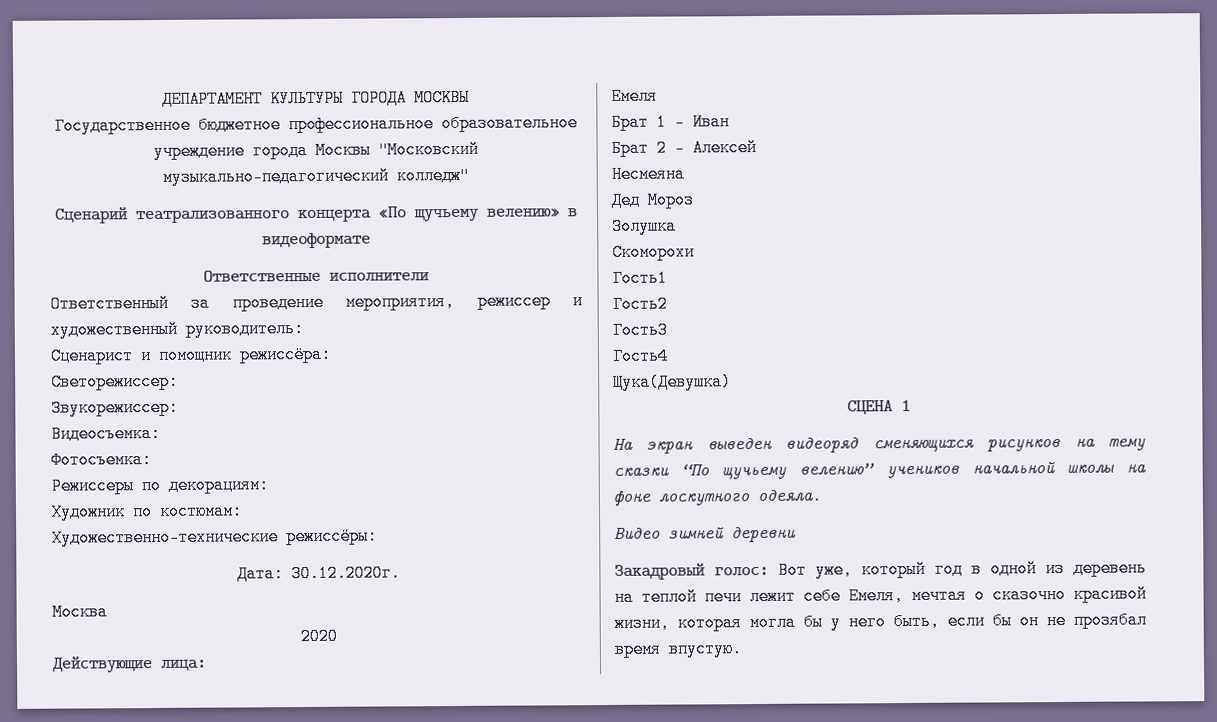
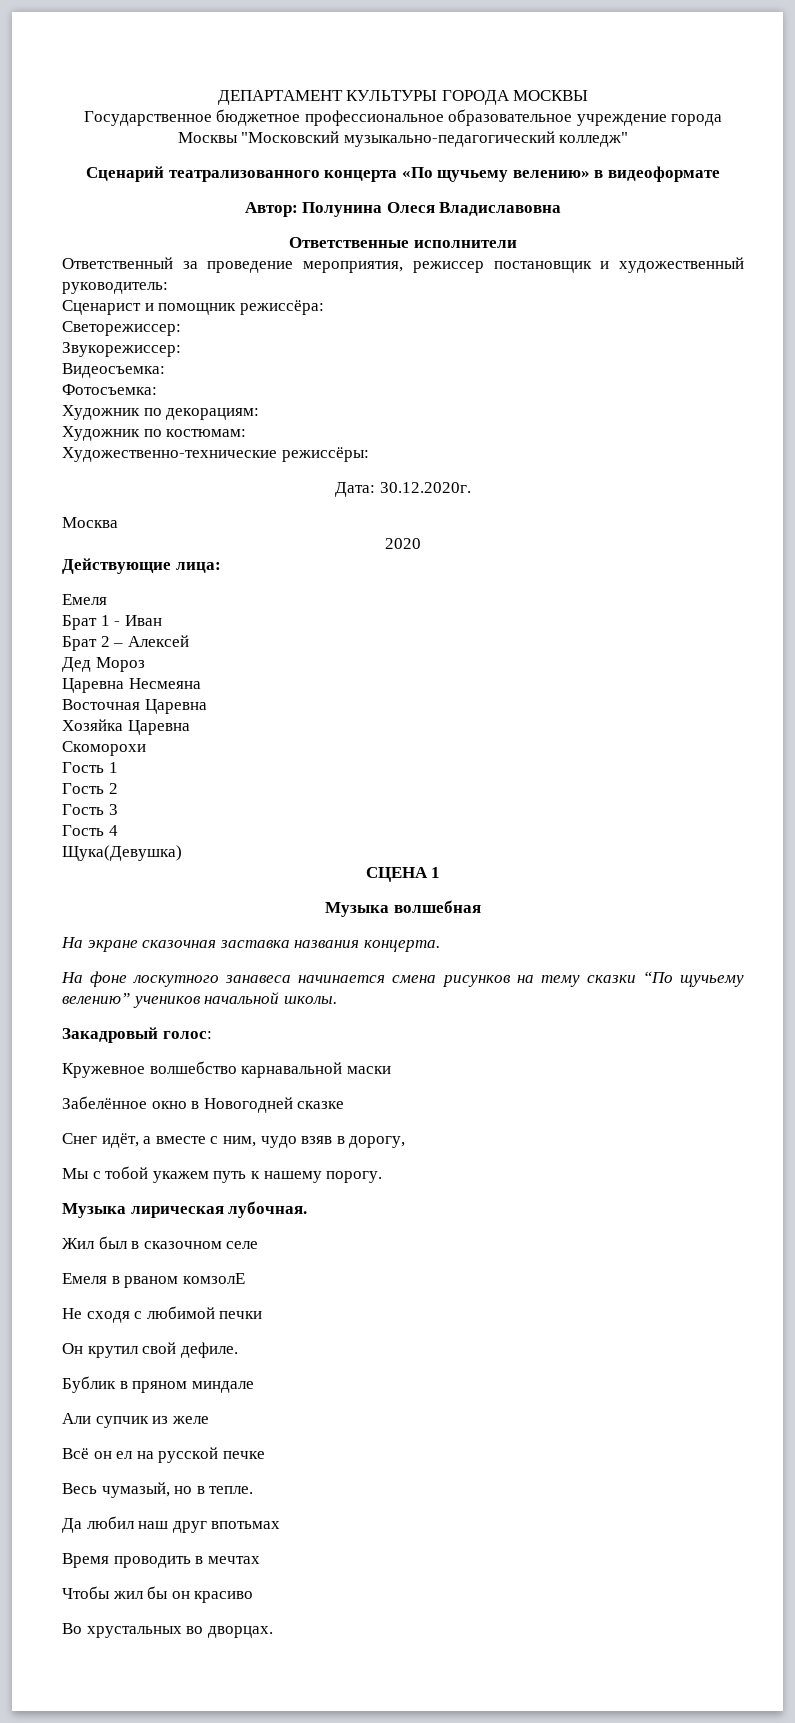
+ Автор: Полунина Олеся Владиславовна
- Ответственный за проведение мероприятия, режиссер и художественный руководитель:
+ Ответственный за проведение мероприятия, режиссер постановщик и художественный руководитель:
- Режиссеры по декорациям:
+ Художник по декорациям:
- Несмеяна
- Золушка
+ Царевна Несмеяна
+ Восточная Царевна
+ Хозяйка Царевна
  Скоморохи
- Гость1
- Гость2
- Гость3
- Гость4
+ Гость 1
+ Гость 2
+ Гость 3
+ Гость 4
- На экран выведен видеоряд сменяющихся рисунков на тему сказки “По щучьему велению” учеников начальной школы на фоне лоскутного одеяла.
- Видео зимней деревни
- Закадровый голос: Вот уже, который год в одной из деревень на теплой печи лежит себе Емеля, мечтая о сказочно красивой жизни, которая могла бы у него быть, если бы он не прозябал время впустую.
+ Музыка волшебная
+ На экране сказочная заставка названия концерта.
+ На фоне лоскутного занавеса начинается смена рисунков на тему сказки “По щучьему велению” учеников начальной школы.
+ Закадровый голос:
+ Кружевное волшебство карнавальной маски
+ Забелённое окно в Новогодней сказке
+ Снег идёт, а вместе с ним, чудо взяв в дорогу,
+ Мы с тобой укажем путь к нашему порогу.
+ Музыка лирическая лубочная.
+ Жил был в сказочном селе
+ Емеля в рваном комзолЕ
+ Не сходя с любимой печки
+ Он крутил свой дефиле.
+ Бублик в пряном миндале
+ Али супчик из желе
+ Всё он ел на русской печке
+ Весь чумазый, но в тепле.
+ Да любил наш друг впотьмах
+ Время проводить в мечтах
+ Чтобы жил бы он красиво
+ Во хрустальных во дворцах.

